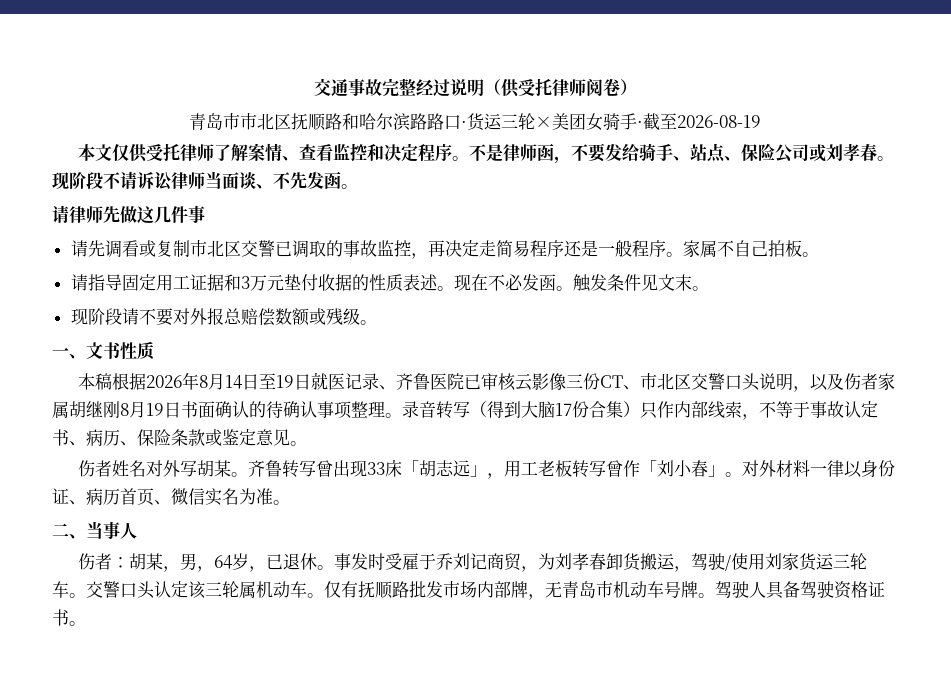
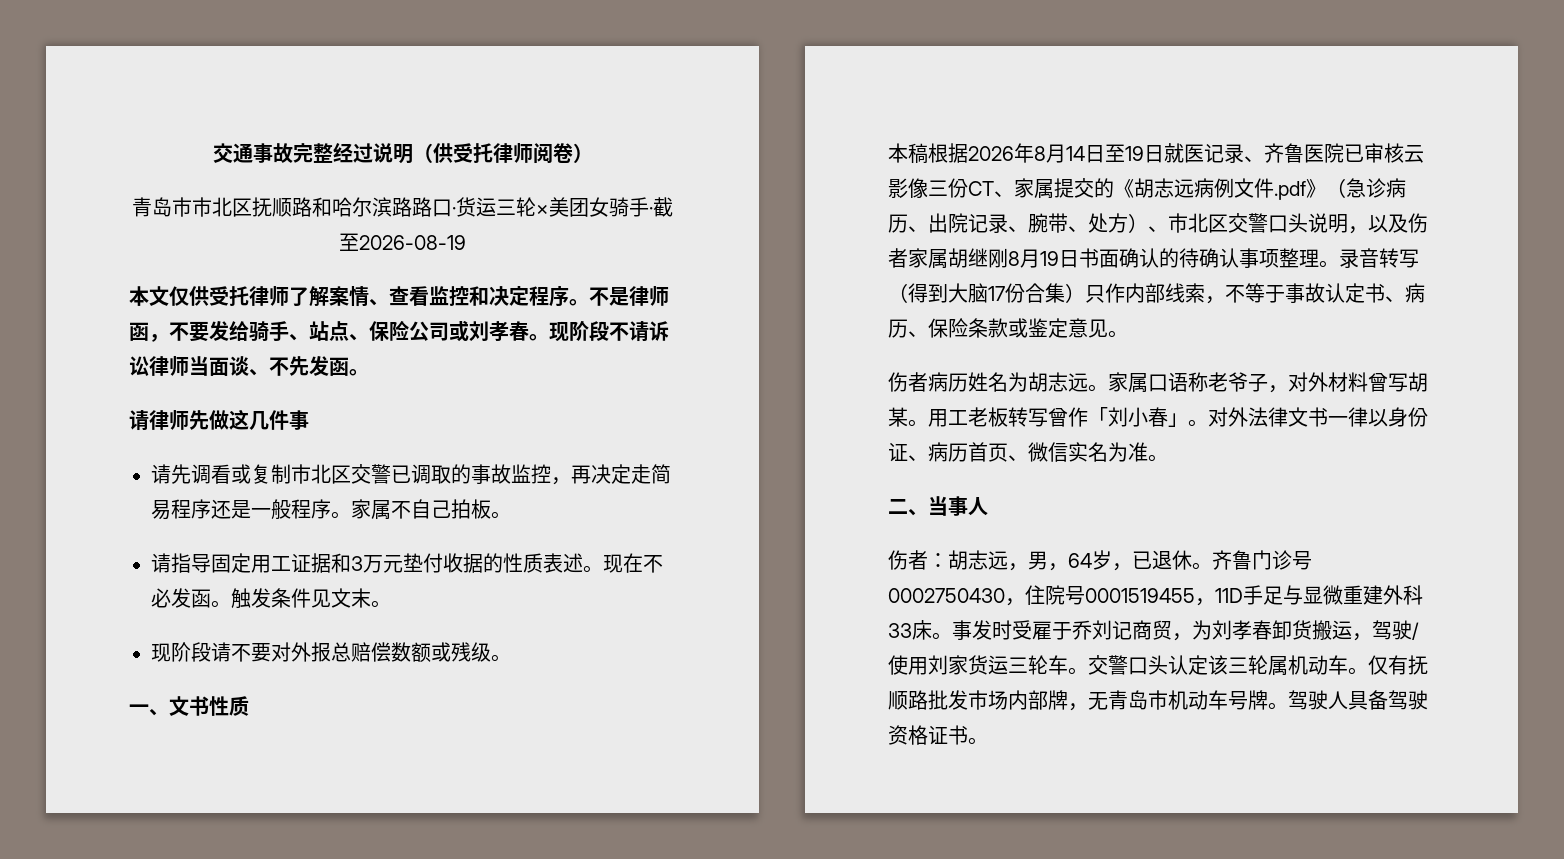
- 本稿根据2026年8月14日至19日就医记录、齐鲁医院已审核云影像三份CT、市北区交警口头说明，以及伤者家属胡继刚8月19日书面确认的待确认事项整理。
+ 本稿根据2026年8月14日至19日就医记录、齐鲁医院已审核云影像三份CT、家属提交的《胡志远病例文件.pdf》（急诊病历、出院记录、腕带、处方）、市北区交警口头说明，以及伤者家属胡继刚8月19日书面确认的待确认事项整理。
- 伤者姓名对外写胡某。齐鲁转写曾出现33床「胡志远」，用工老板转写曾作「刘小春」。
+ 伤者病历姓名为胡志远。家属口语称老爷子，对外材料曾写胡某。用工老板转写曾作「刘小春」。
- 对外材料一律以身份证、病历首页、微信实名为准。
+ 对外法律文书一律以身份证、病历首页、微信实名为准。
- 伤者：胡某，男，64岁，已退休。
+ 伤者：胡志远，男，64岁，已退休。
+ 齐鲁门诊号0002750430，住院号0001519455，11D手足与显微重建外科33床。

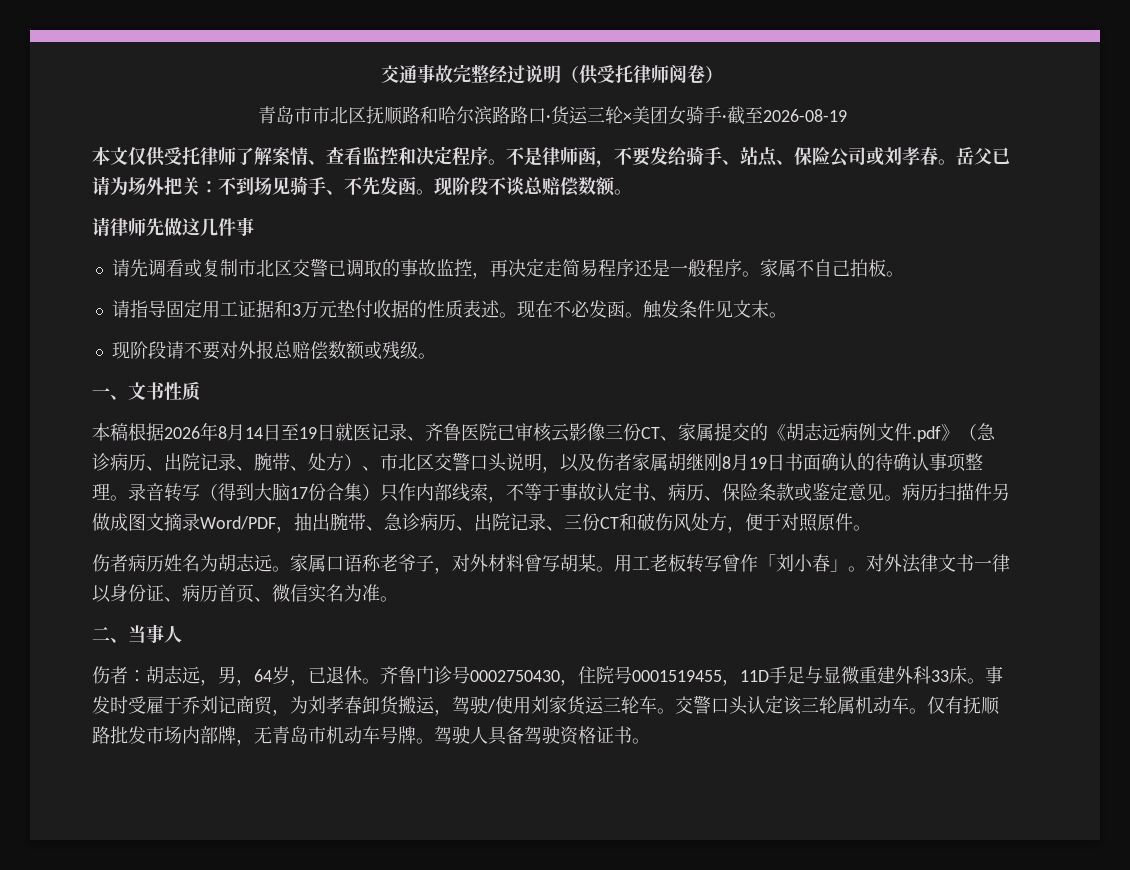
- 现阶段不请诉讼律师当面谈、不先发函。
+ 岳父已请为场外把关：不到场见骑手、不先发函。现阶段不谈总赔偿数额。
+ 病历扫描件另做成图文摘录Word/PDF，抽出腕带、急诊病历、出院记录、三份CT和破伤风处方，便于对照原件。

